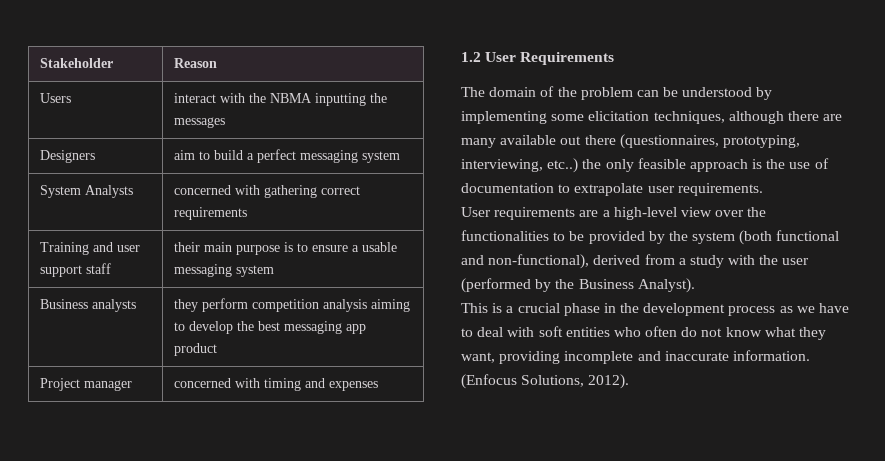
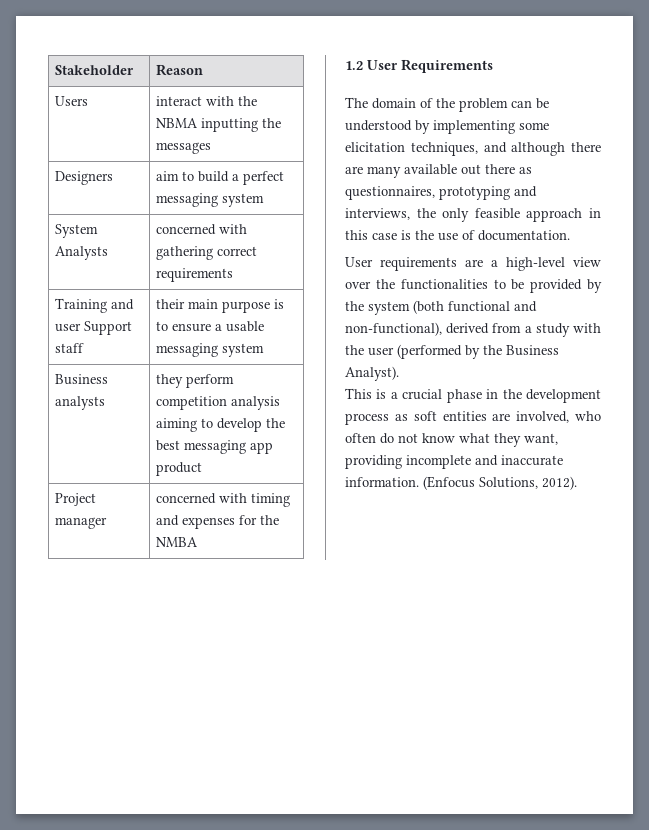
- Training and user support staff | their main purpose is to ensure a usable messaging system
+ Training and user Support staff | their main purpose is to ensure a usable messaging system
- Project manager | concerned with timing and expenses
+ Project manager | concerned with timing and expenses for the NMBA
- The domain of the problem can be understood by implementing some elicitation techniques, although there are many available out there (questionnaires, prototyping, interviewing, etc..) the only feasible approach is the use of documentation to extrapolate user requirements.
+ The domain of the problem can be understood by implementing some elicitation techniques, and although there are many available out there as questionnaires, prototyping and interviews, the only feasible approach in this case is the use of documentation.
- This is a crucial phase in the development process as we have to deal with soft entities who often do not know what they want, providing incomplete and inaccurate information.
+ This is a crucial phase in the development process as soft entities are involved, who often do not know what they want, providing incomplete and inaccurate information.

